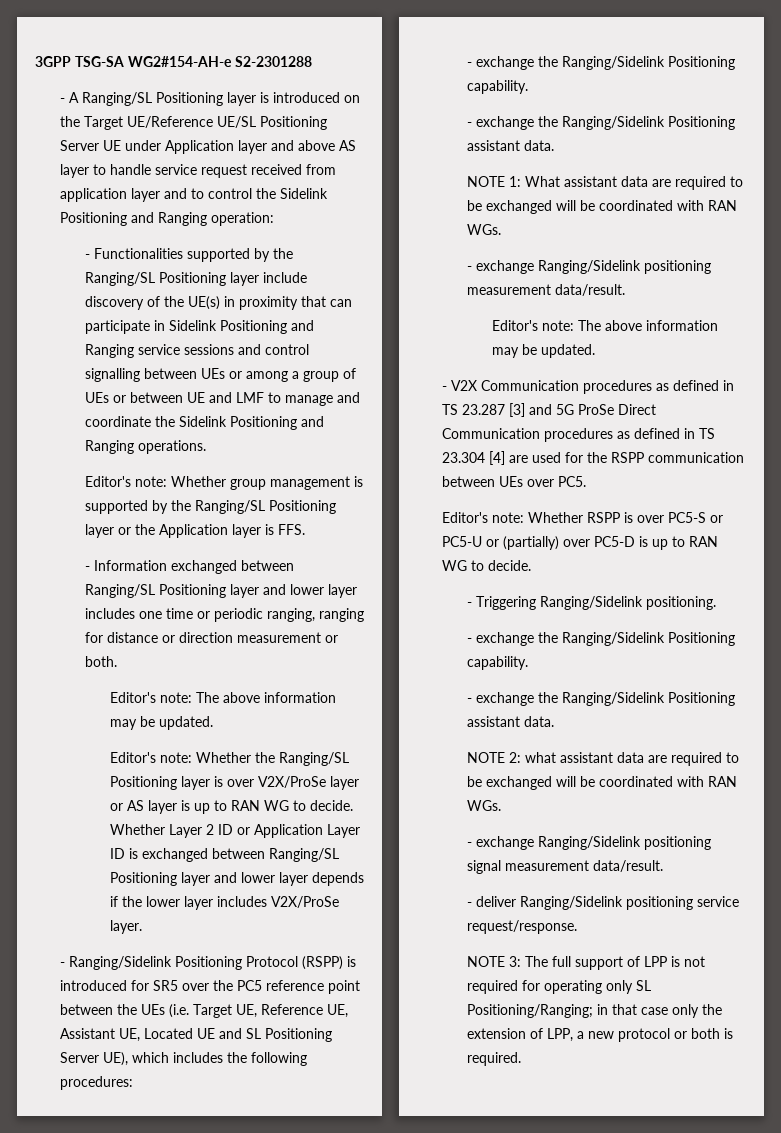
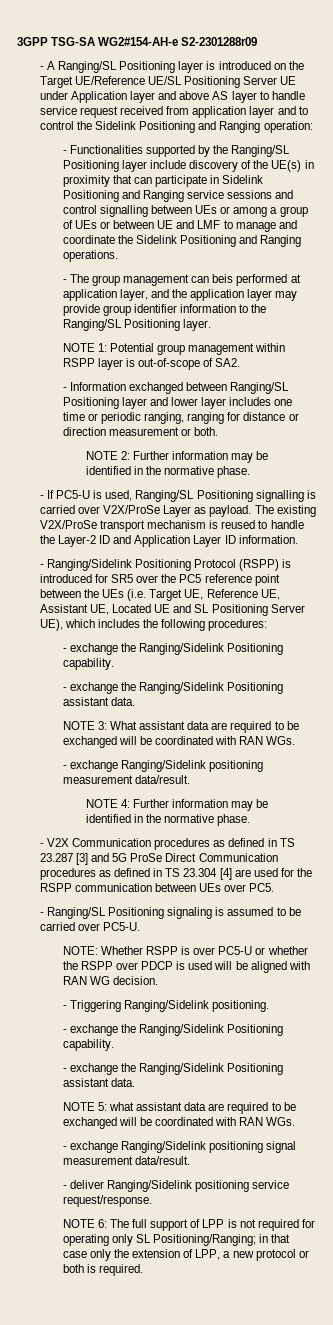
- 3GPP TSG-SA WG2#154-AH-e S2-2301288
+ 3GPP TSG-SA WG2#154-AH-e S2-2301288r09
- Editor's note: Whether group management is supported by the Ranging/SL Positioning layer or the Application layer is FFS.
+ - The group management can beis performed at application layer, and the application layer may provide group identifier information to the Ranging/SL Positioning layer.
+ NOTE 1: Potential group management within RSPP layer is out-of-scope of SA2.
  - Information exchanged between Ranging/SL Positioning layer and lower layer includes one time or periodic ranging, ranging for distance or direction measurement or both.
- Editor's note: The above information may be updated.
- Editor's note: Whether the Ranging/SL Positioning layer is over V2X/ProSe layer or AS layer is up to RAN WG to decide. Whether Layer 2 ID or Application Layer ID is exchanged between Ranging/SL Positioning layer and lower layer depends if the lower layer includes V2X/ProSe layer.
+ NOTE 2: Further information may be identified in the normative phase.
+ - If PC5-U is used, Ranging/SL Positioning signalling is carried over V2X/ProSe Layer as payload. The existing V2X/ProSe transport mechanism is reused to handle the Layer-2 ID and Application Layer ID information.
- NOTE 1: What assistant data are required to be exchanged will be coordinated with RAN WGs.
+ NOTE 3: What assistant data are required to be exchanged will be coordinated with RAN WGs.
  - exchange Ranging/Sidelink positioning measurement data/result.
- Editor's note: The above information may be updated.
+ NOTE 4: Further information may be identified in the normative phase.
- Editor's note: Whether RSPP is over PC5-S or PC5-U or (partially) over PC5-D is up to RAN WG to decide.
+ - Ranging/SL Positioning signaling is assumed to be carried over PC5-U.
+ NOTE: Whether RSPP is over PC5-U or whether the RSPP over PDCP is used will be aligned with RAN WG decision.
- NOTE 2: what assistant data are required to be exchanged will be coordinated with RAN WGs.
+ NOTE 5: what assistant data are required to be exchanged will be coordinated with RAN WGs.
- NOTE 3: The full support of LPP is not required for operating only SL Positioning/Ranging; in that case only the extension of LPP, a new protocol or both is required.
+ NOTE 6: The full support of LPP is not required for operating only SL Positioning/Ranging; in that case only the extension of LPP, a new protocol or both is required.

